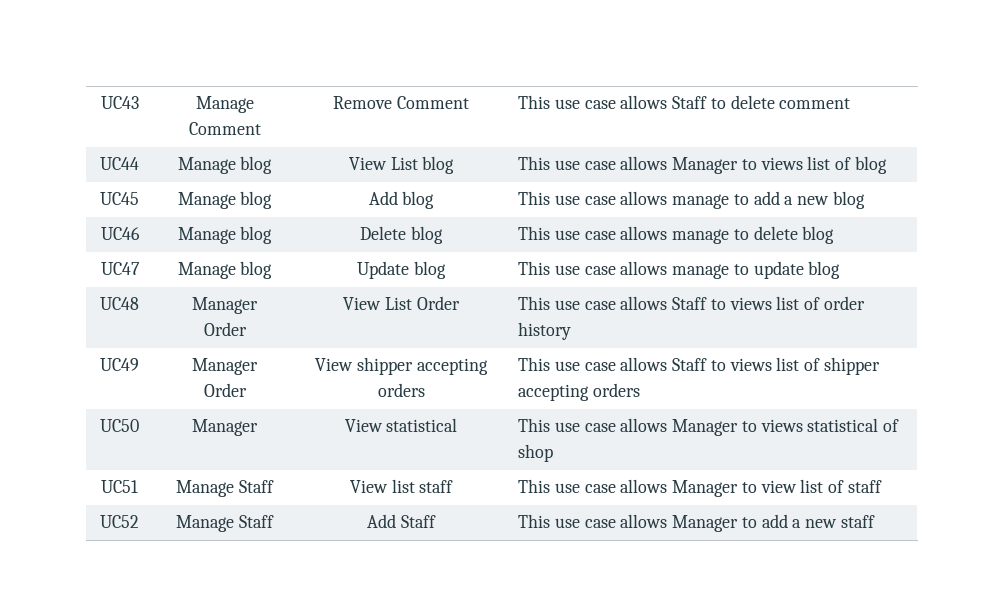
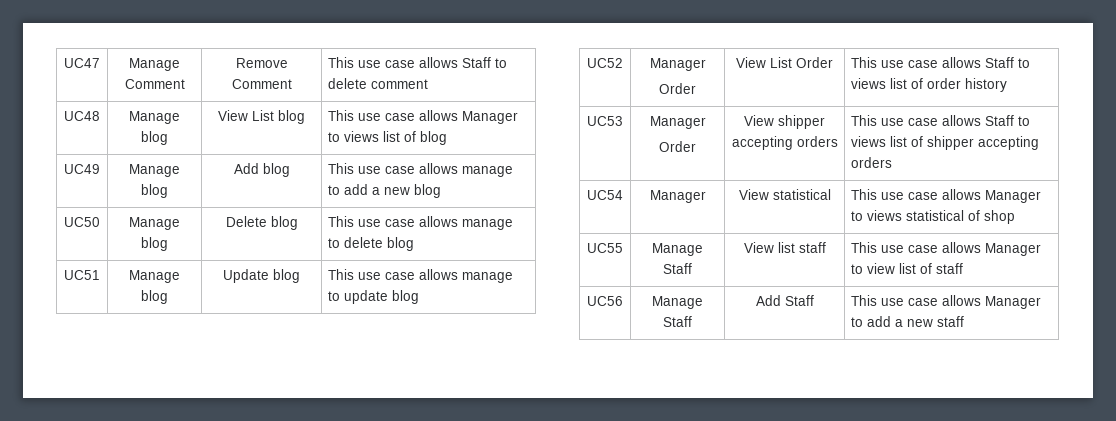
- UC43 | Manage Comment | Remove Comment | This use case allows Staff to delete comment
+ UC47 | Manage Comment | Remove Comment | This use case allows Staff to delete comment
- UC44 | Manage blog | View List blog | This use case allows Manager to views list of blog
+ UC48 | Manage blog | View List blog | This use case allows Manager to views list of blog
- UC45 | Manage blog | Add blog | This use case allows manage to add a new blog
+ UC49 | Manage blog | Add blog | This use case allows manage to add a new blog
- UC46 | Manage blog | Delete blog | This use case allows manage to delete blog
+ UC50 | Manage blog | Delete blog | This use case allows manage to delete blog
- UC47 | Manage blog | Update blog | This use case allows manage to update blog
+ UC51 | Manage blog | Update blog | This use case allows manage to update blog
- UC48 | Manager
+ UC52 | Manager
- UC49 | Manager
+ UC53 | Manager
- UC50 | Manager | View statistical | This use case allows Manager to views statistical of shop
+ UC54 | Manager | View statistical | This use case allows Manager to views statistical of shop
- UC51 | Manage Staff | View list staff | This use case allows Manager to view list of staff
+ UC55 | Manage Staff | View list staff | This use case allows Manager to view list of staff
- UC52 | Manage Staff | Add Staff | This use case allows Manager to add a new staff
+ UC56 | Manage Staff | Add Staff | This use case allows Manager to add a new staff

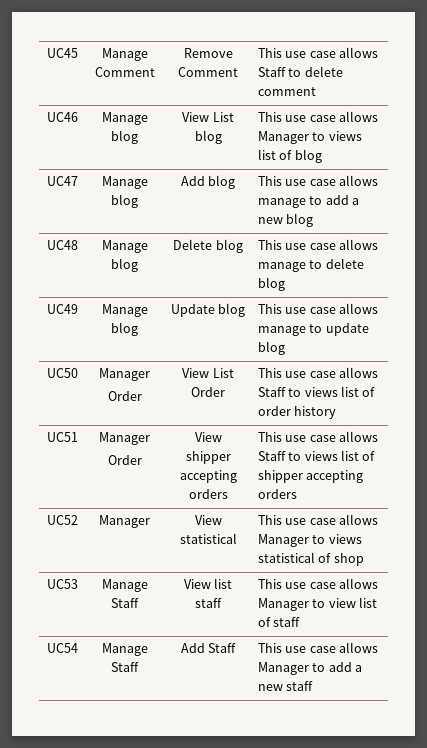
- UC47 | Manage Comment | Remove Comment | This use case allows Staff to delete comment
+ UC45 | Manage Comment | Remove Comment | This use case allows Staff to delete comment
- UC48 | Manage blog | View List blog | This use case allows Manager to views list of blog
+ UC46 | Manage blog | View List blog | This use case allows Manager to views list of blog
- UC49 | Manage blog | Add blog | This use case allows manage to add a new blog
+ UC47 | Manage blog | Add blog | This use case allows manage to add a new blog
- UC50 | Manage blog | Delete blog | This use case allows manage to delete blog
+ UC48 | Manage blog | Delete blog | This use case allows manage to delete blog
- UC51 | Manage blog | Update blog | This use case allows manage to update blog
+ UC49 | Manage blog | Update blog | This use case allows manage to update blog
- UC52 | Manager
+ UC50 | Manager
- UC53 | Manager
+ UC51 | Manager
- UC54 | Manager | View statistical | This use case allows Manager to views statistical of shop
+ UC52 | Manager | View statistical | This use case allows Manager to views statistical of shop
- UC55 | Manage Staff | View list staff | This use case allows Manager to view list of staff
+ UC53 | Manage Staff | View list staff | This use case allows Manager to view list of staff
- UC56 | Manage Staff | Add Staff | This use case allows Manager to add a new staff
+ UC54 | Manage Staff | Add Staff | This use case allows Manager to add a new staff

